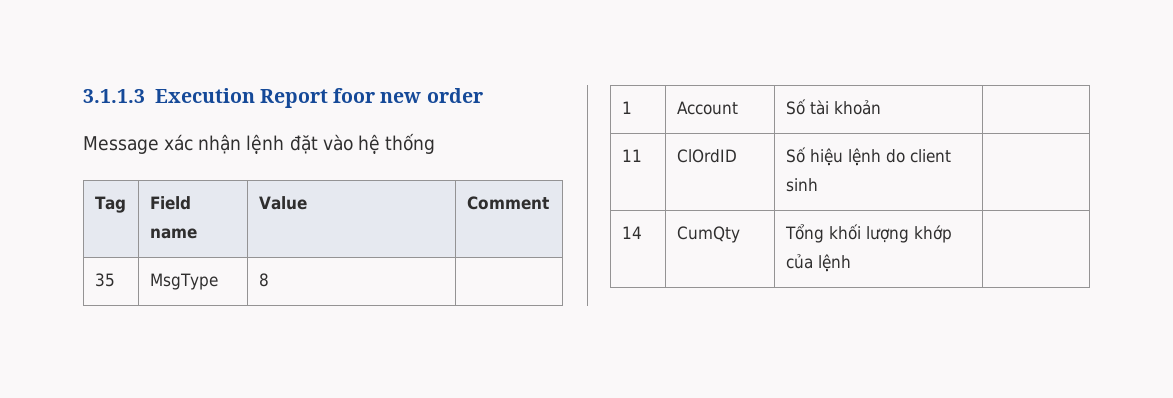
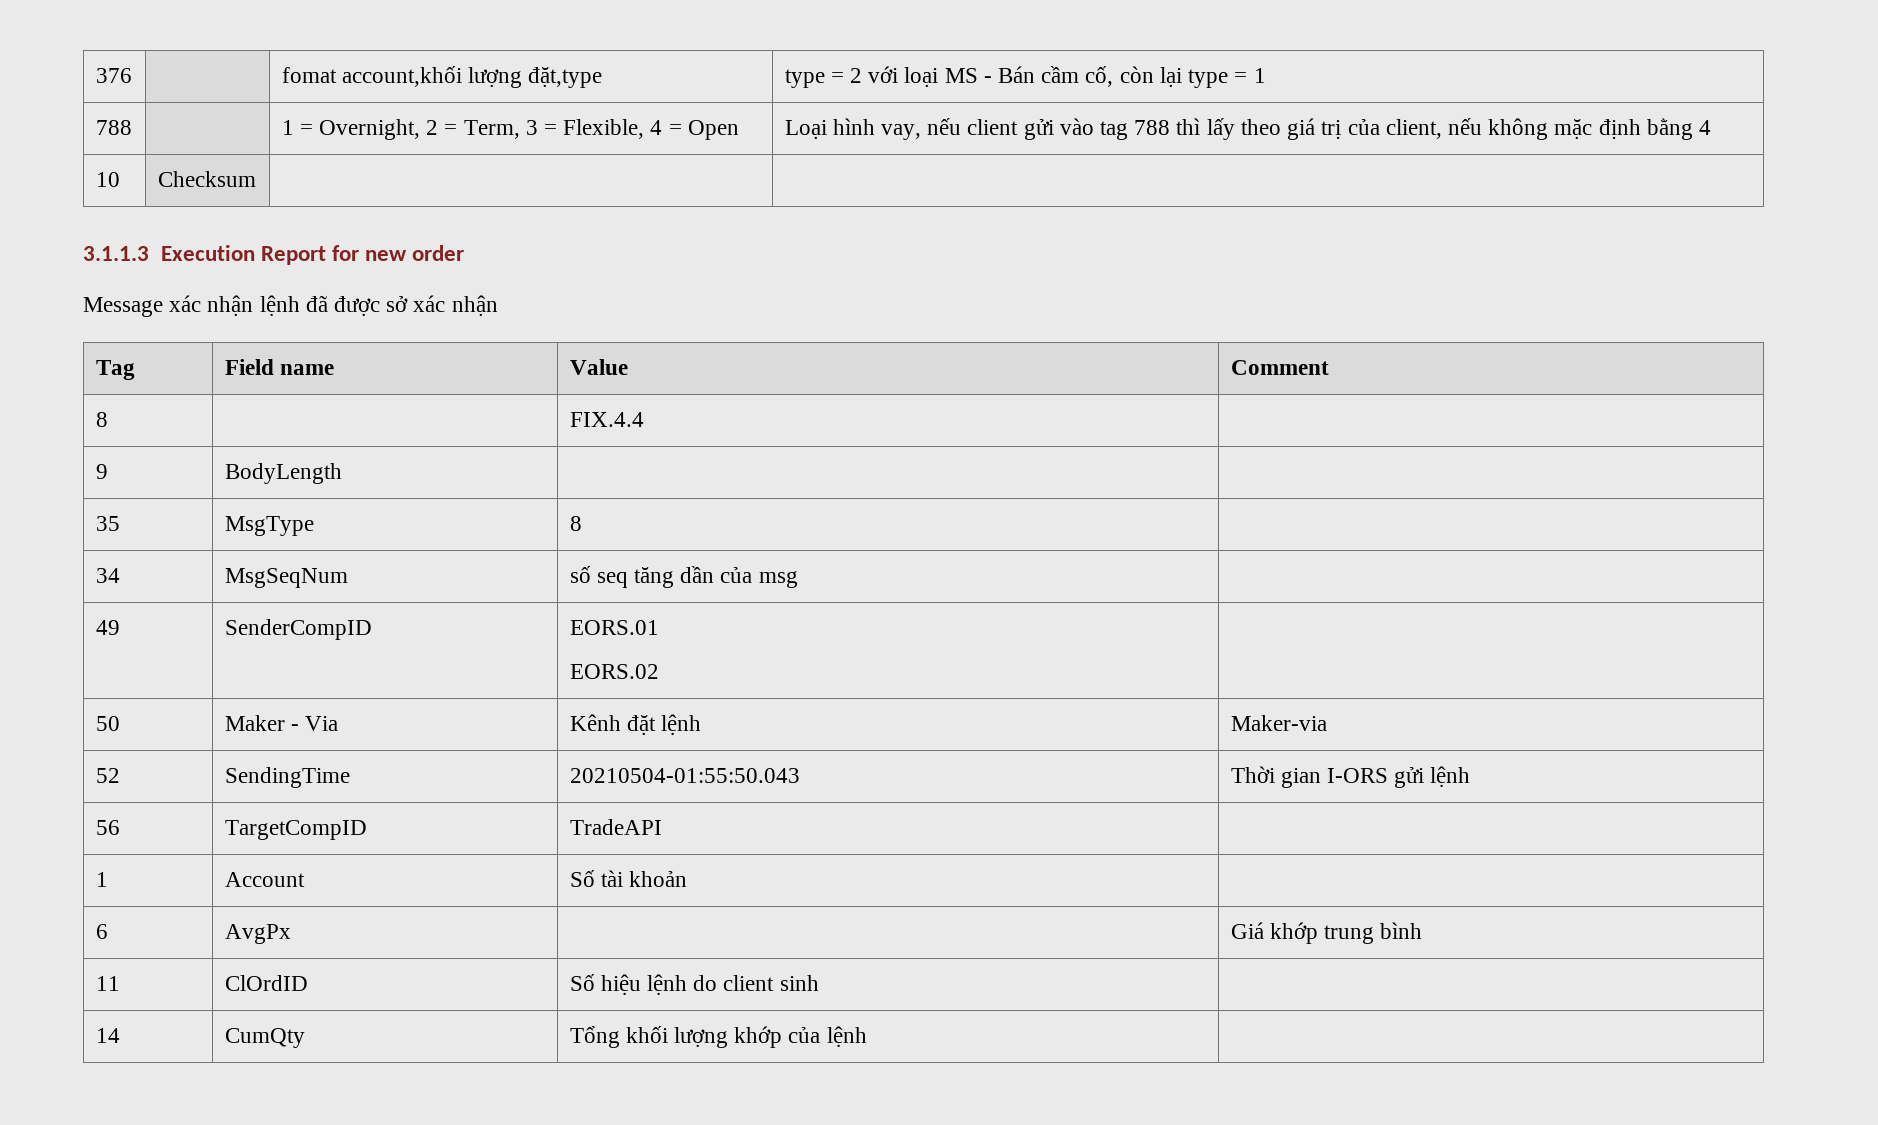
+ 376 | | fomat account,khối lượng đặt,type | type = 2 với loại MS - Bán cầm cố, còn lại type = 1
+ 788 | | 1 = Overnight, 2 = Term, 3 = Flexible, 4 = Open | Loại hình vay, nếu client gửi vào tag 788 thì lấy theo giá trị của client, nếu không mặc định bằng 4
+ 10 | Checksum | |
- 3.1.1.3 Execution Report foor new order
+ 3.1.1.3 Execution Report for new order
- Message xác nhận lệnh đặt vào hệ thống
+ Message xác nhận lệnh đã được sở xác nhận
+ 8 | | FIX.4.4 |
+ 9 | BodyLength | |
+ 34 | MsgSeqNum | số seq tăng dần của msg |
+ 49 | SenderCompID | EORS.01
+ EORS.02 |
+ 50 | Maker - Via | Kênh đặt lệnh | Maker-via
+ 52 | SendingTime | 20210504-01:55:50.043 | Thời gian I-ORS gửi lệnh
+ 56 | TargetCompID | TradeAPI |
+ 6 | AvgPx | | Giá khớp trung bình

